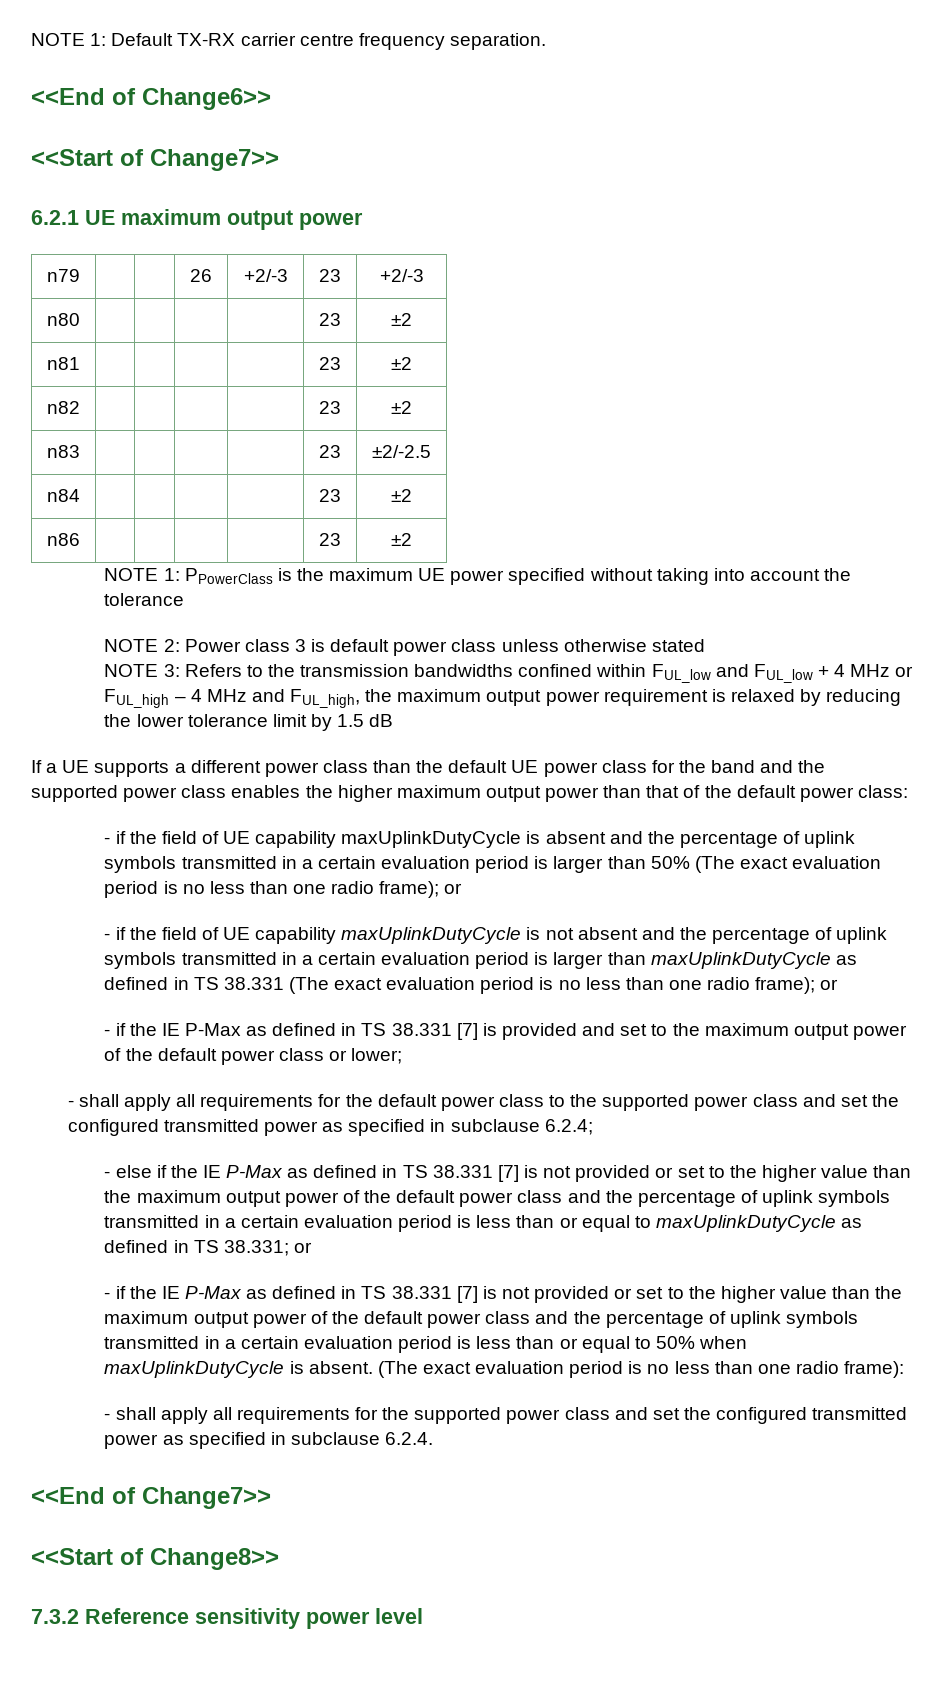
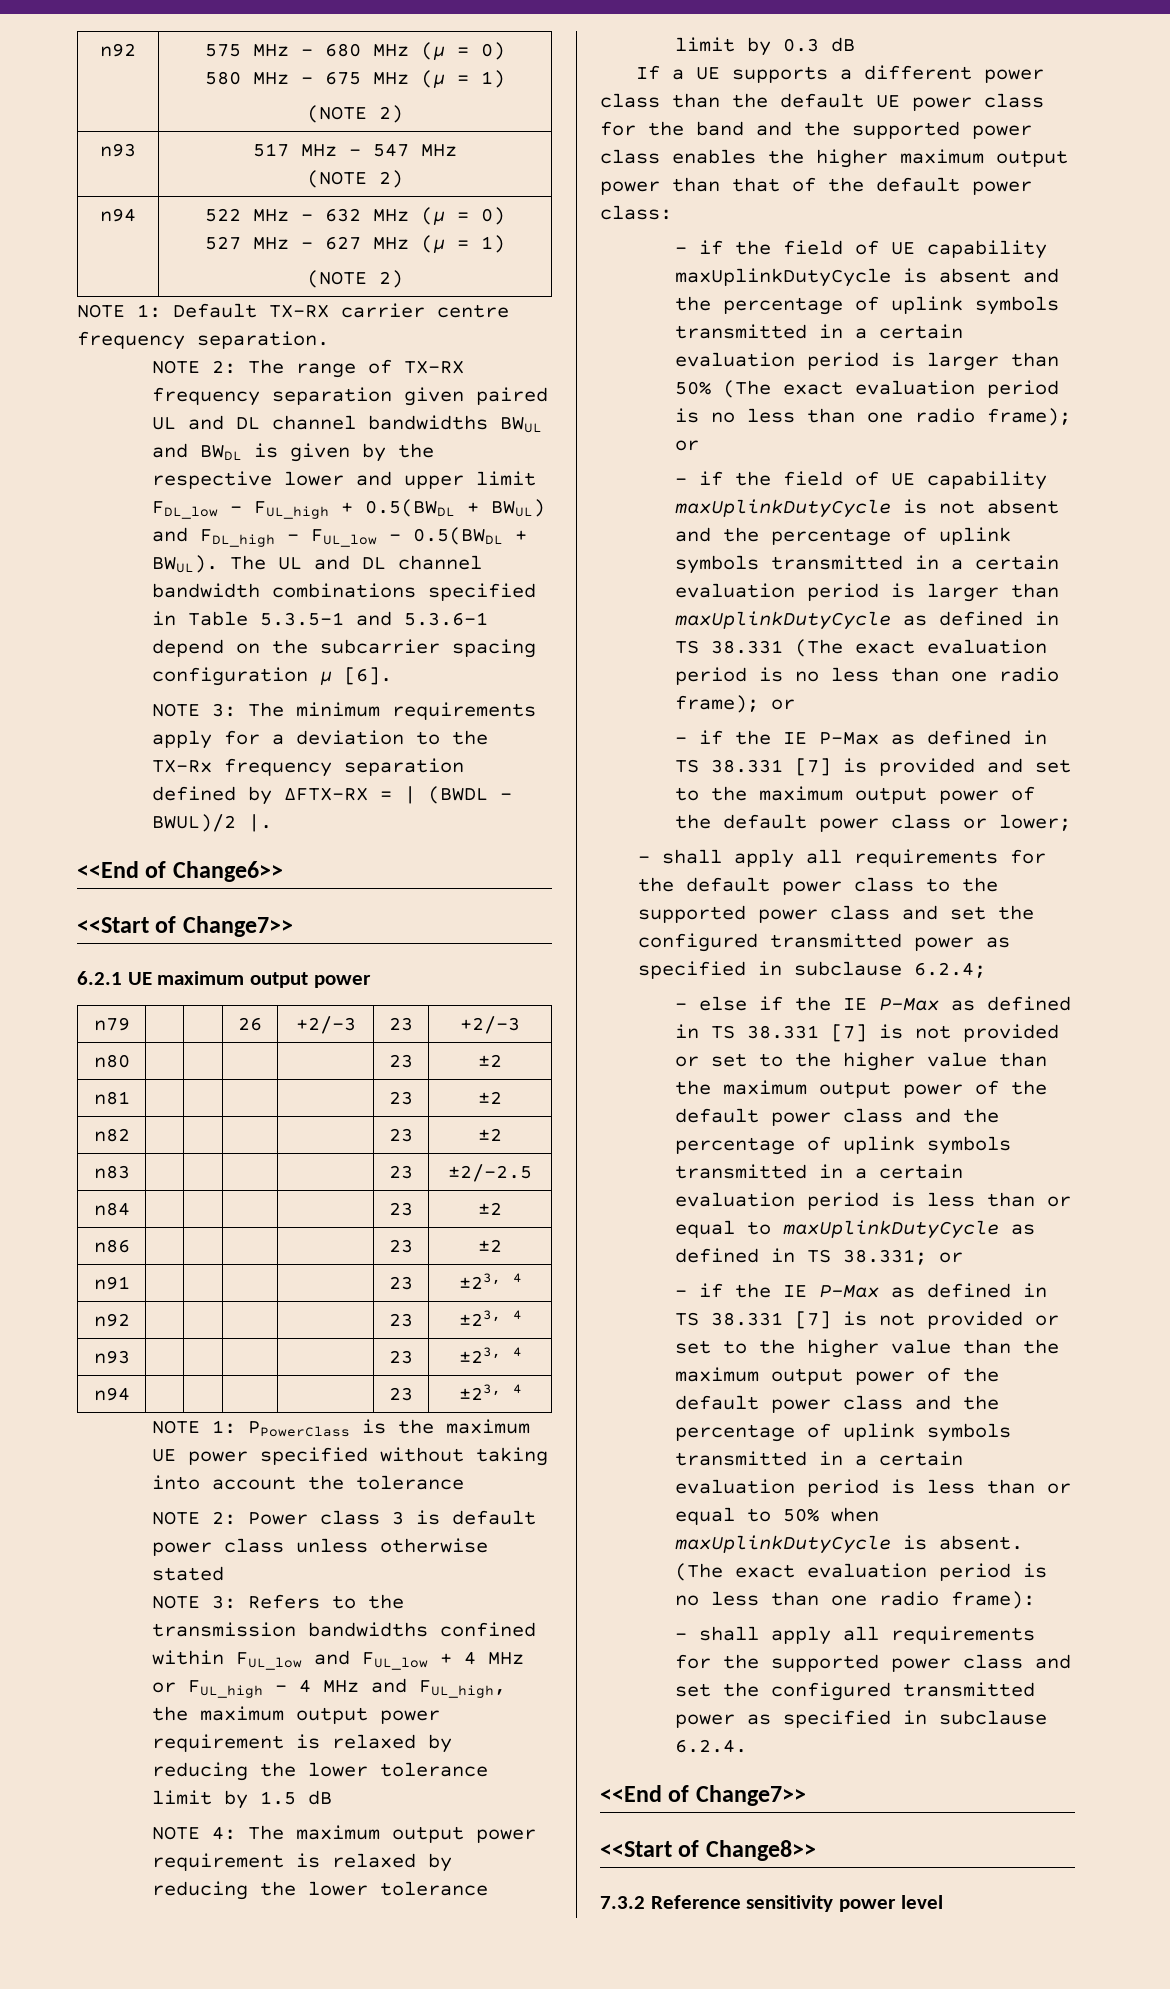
+ n92 | 575 MHz – 680 MHz (μ = 0)
+ 580 MHz – 675 MHz (μ = 1)
+ (NOTE 2)
+ n93 | 517 MHz – 547 MHz
+ (NOTE 2)
+ n94 | 522 MHz – 632 MHz (μ = 0)
+ 527 MHz – 627 MHz (μ = 1)
+ (NOTE 2)
+ NOTE 2: The range of TX-RX frequency separation given paired UL and DL channel bandwidths BWUL and BWDL is given by the respective lower and upper limit FDL_low – FUL_high + 0.5(BWDL + BWUL) and FDL_high – FUL_low – 0.5(BWDL + BWUL). The UL and DL channel bandwidth combinations specified in Table 5.3.5-1 and 5.3.6-1 depend on the subcarrier spacing configuration μ [6].
+ NOTE 3: The minimum requirements apply for a deviation to the TX-Rx frequency separation defined by ΔFTX-RX = | (BWDL – BWUL)/2 |.
+ n91 | | | | | 23 | ±23, 4
+ n92 | | | | | 23 | ±23, 4
+ n93 | | | | | 23 | ±23, 4
+ n94 | | | | | 23 | ±23, 4
+ NOTE 4: The maximum output power requirement is relaxed by reducing the lower tolerance limit by 0.3 dB

